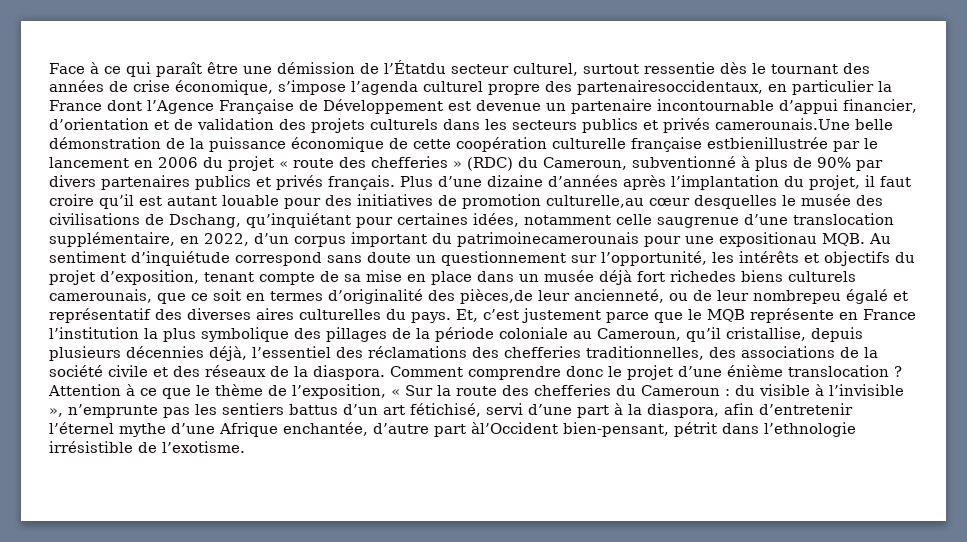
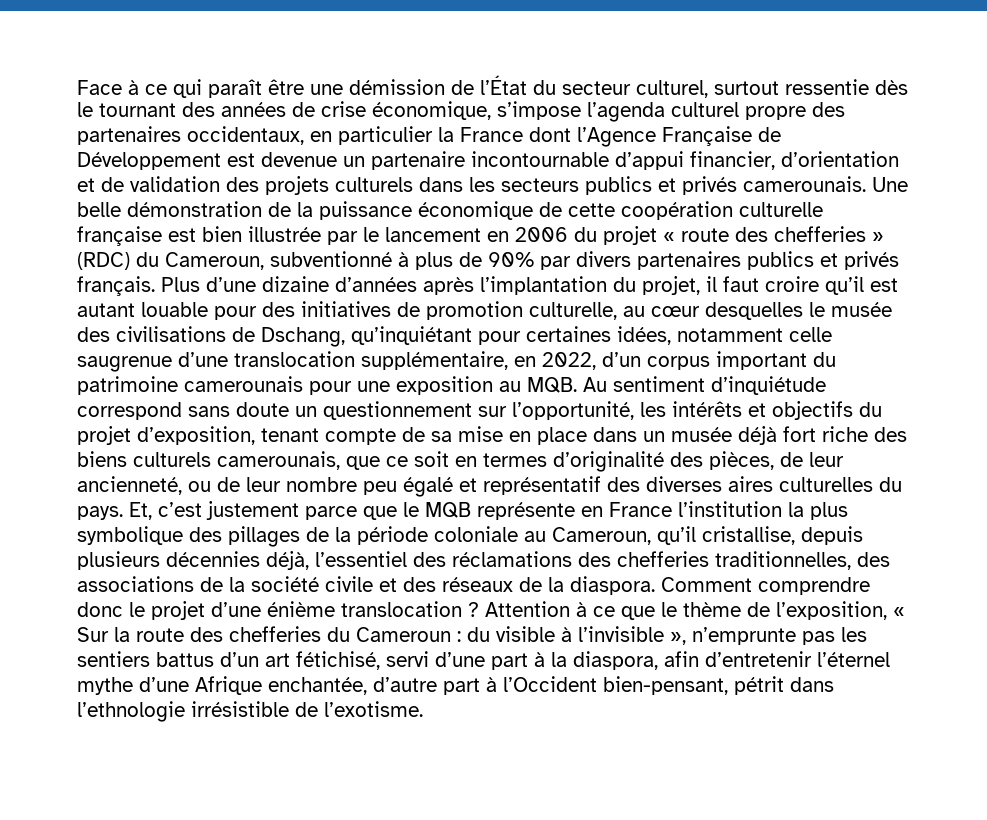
- Face à ce qui paraît être une démission de l’Étatdu secteur culturel, surtout ressentie dès le tournant des années de crise économique, s’impose l’agenda culturel propre des partenairesoccidentaux, en particulier la France dont l’Agence Française de Développement est devenue un partenaire incontournable d’appui financier, d’orientation et de validation des projets culturels dans les secteurs publics et privés camerounais.Une belle démonstration de la puissance économique de cette coopération culturelle française estbienillustrée par le lancement en 2006 du projet « route des chefferies » (RDC) du Cameroun, subventionné à plus de 90% par divers partenaires publics et privés français.
+ Face à ce qui paraît être une démission de l’État du secteur culturel, surtout ressentie dès le tournant des années de crise économique, s’impose l’agenda culturel propre des partenaires occidentaux, en particulier la France dont l’Agence Française de Développement est devenue un partenaire incontournable d’appui financier, d’orientation et de validation des projets culturels dans les secteurs publics et privés camerounais. Une belle démonstration de la puissance économique de cette coopération culturelle française est bien illustrée par le lancement en 2006 du projet « route des chefferies » (RDC) du Cameroun, subventionné à plus de 90% par divers partenaires publics et privés français.
- Plus d’une dizaine d’années après l’implantation du projet, il faut croire qu’il est autant louable pour des initiatives de promotion culturelle,au cœur desquelles le musée des civilisations de Dschang, qu’inquiétant pour certaines idées, notamment celle saugrenue d’une translocation supplémentaire, en 2022, d’un corpus important du patrimoinecamerounais pour une expositionau MQB. Au sentiment d’inquiétude correspond sans doute un questionnement sur l’opportunité, les intérêts et objectifs du projet d’exposition, tenant compte de sa mise en place dans un musée déjà fort richedes biens culturels camerounais, que ce soit en termes d’originalité des pièces,de leur ancienneté, ou de leur nombrepeu égalé et représentatif des diverses aires culturelles du pays.
+ Plus d’une dizaine d’années après l’implantation du projet, il faut croire qu’il est autant louable pour des initiatives de promotion culturelle, au cœur desquelles le musée des civilisations de Dschang, qu’inquiétant pour certaines idées, notamment celle saugrenue d’une translocation supplémentaire, en 2022, d’un corpus important du patrimoine camerounais pour une exposition au MQB. Au sentiment d’inquiétude correspond sans doute un questionnement sur l’opportunité, les intérêts et objectifs du projet d’exposition, tenant compte de sa mise en place dans un musée déjà fort riche des biens culturels camerounais, que ce soit en termes d’originalité des pièces, de leur ancienneté, ou de leur nombre peu égalé et représentatif des diverses aires culturelles du pays.
- Attention à ce que le thème de l’exposition, « Sur la route des chefferies du Cameroun : du visible à l’invisible », n’emprunte pas les sentiers battus d’un art fétichisé, servi d’une part à la diaspora, afin d’entretenir l’éternel mythe d’une Afrique enchantée, d’autre part àl’Occident bien-pensant, pétrit dans l’ethnologie irrésistible de l’exotisme.
+ Attention à ce que le thème de l’exposition, « Sur la route des chefferies du Cameroun : du visible à l’invisible », n’emprunte pas les sentiers battus d’un art fétichisé, servi d’une part à la diaspora, afin d’entretenir l’éternel mythe d’une Afrique enchantée, d’autre part à l’Occident bien-pensant, pétrit dans l’ethnologie irrésistible de l’exotisme.

